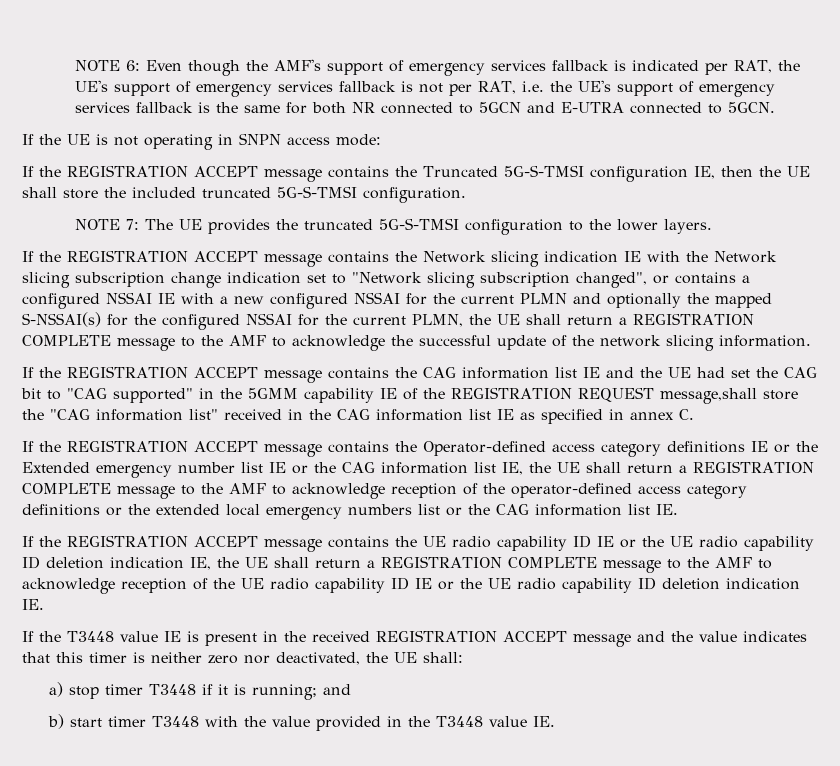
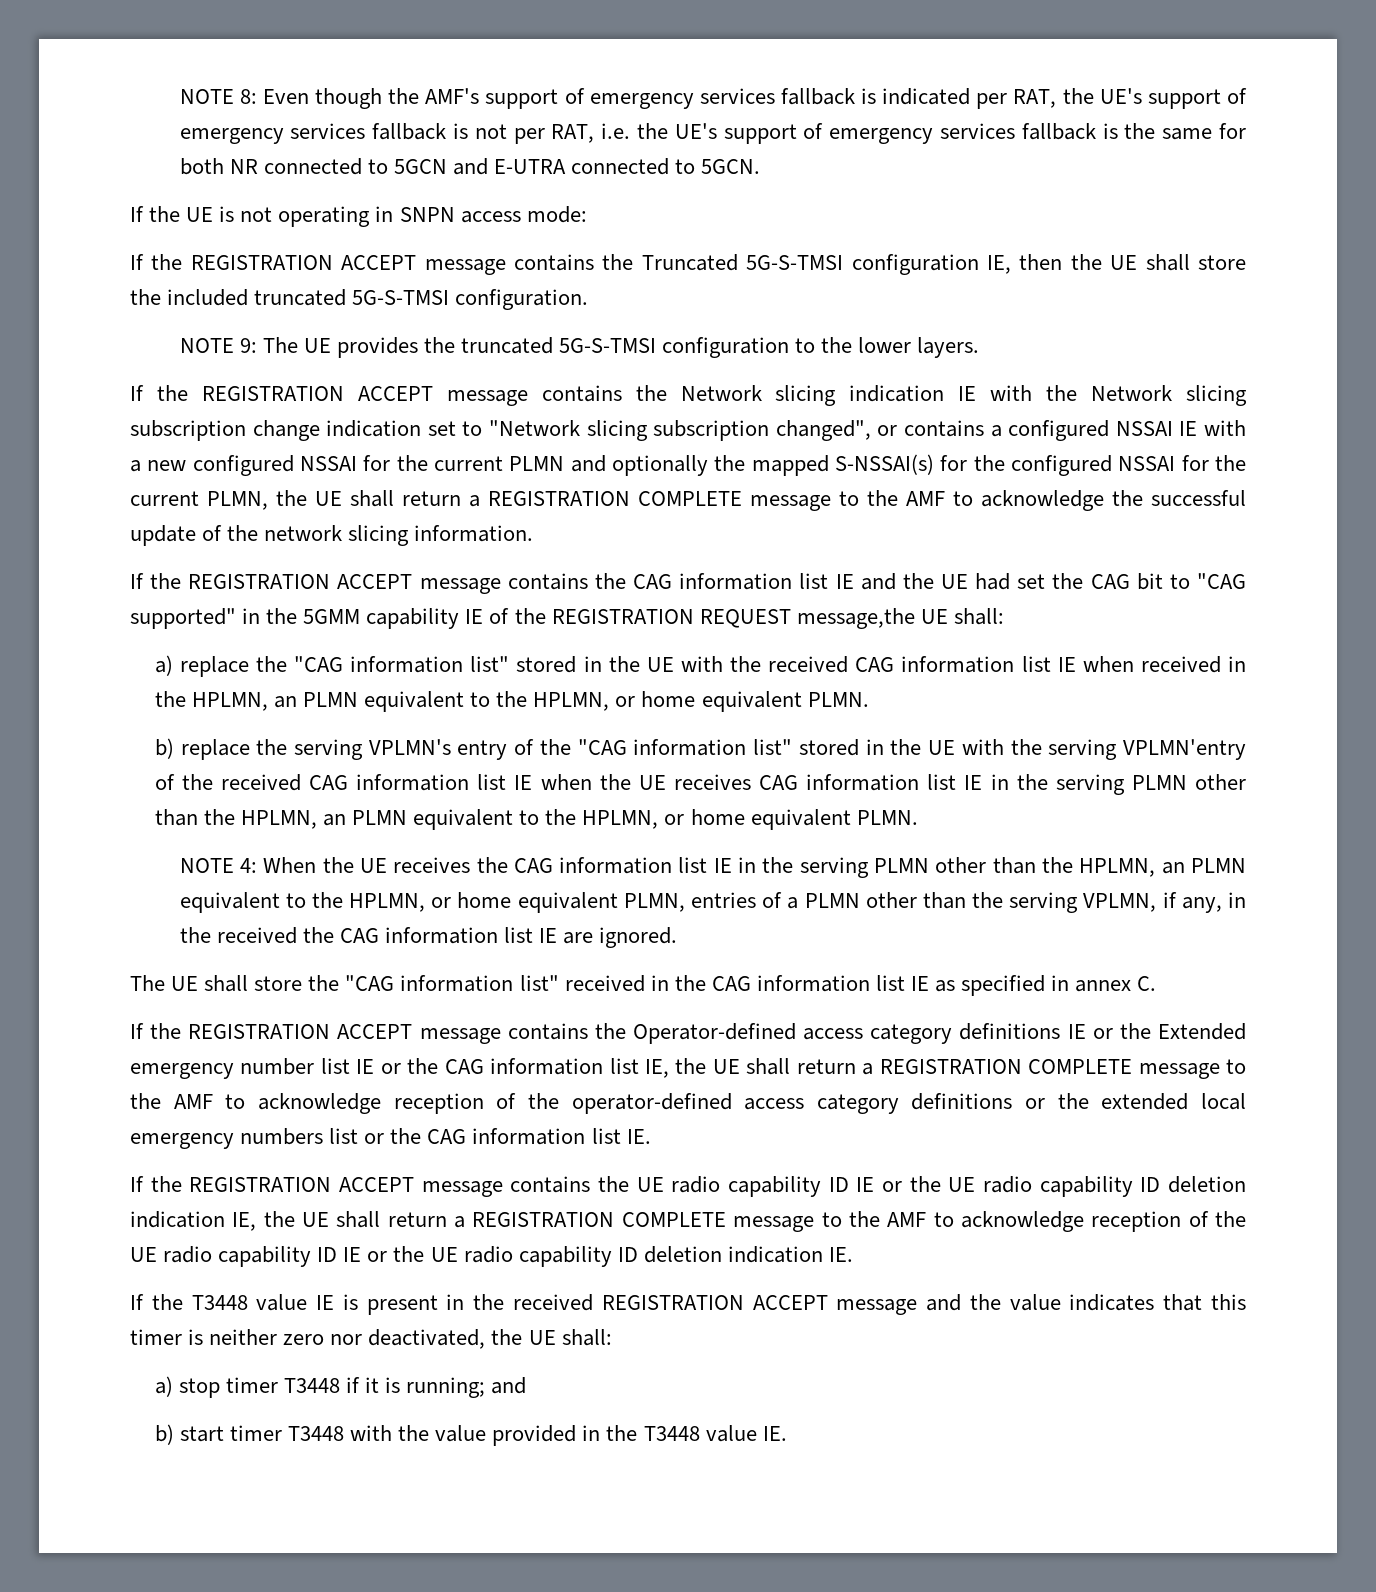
- NOTE 6: Even though the AMF's support of emergency services fallback is indicated per RAT, the UE's support of emergency services fallback is not per RAT, i.e. the UE's support of emergency services fallback is the same for both NR connected to 5GCN and E-UTRA connected to 5GCN.
+ NOTE 8: Even though the AMF's support of emergency services fallback is indicated per RAT, the UE's support of emergency services fallback is not per RAT, i.e. the UE's support of emergency services fallback is the same for both NR connected to 5GCN and E-UTRA connected to 5GCN.
- NOTE 7: The UE provides the truncated 5G-S-TMSI configuration to the lower layers.
+ NOTE 9: The UE provides the truncated 5G-S-TMSI configuration to the lower layers.
- If the REGISTRATION ACCEPT message contains the CAG information list IE and the UE had set the CAG bit to "CAG supported" in the 5GMM capability IE of the REGISTRATION REQUEST message,shall store the "CAG information list" received in the CAG information list IE as specified in annex C.
+ If the REGISTRATION ACCEPT message contains the CAG information list IE and the UE had set the CAG bit to "CAG supported" in the 5GMM capability IE of the REGISTRATION REQUEST message,the UE shall:
+ a) replace the "CAG information list" stored in the UE with the received CAG information list IE when received in the HPLMN, an PLMN equivalent to the HPLMN, or home equivalent PLMN.
+ b) replace the serving VPLMN's entry of the "CAG information list" stored in the UE with the serving VPLMN'entry of the received CAG information list IE when the UE receives CAG information list IE in the serving PLMN other than the HPLMN, an PLMN equivalent to the HPLMN, or home equivalent PLMN.
+ NOTE 4: When the UE receives the CAG information list IE in the serving PLMN other than the HPLMN, an PLMN equivalent to the HPLMN, or home equivalent PLMN, entries of a PLMN other than the serving VPLMN, if any, in the received the CAG information list IE are ignored.
+ The UE shall store the "CAG information list" received in the CAG information list IE as specified in annex C.

